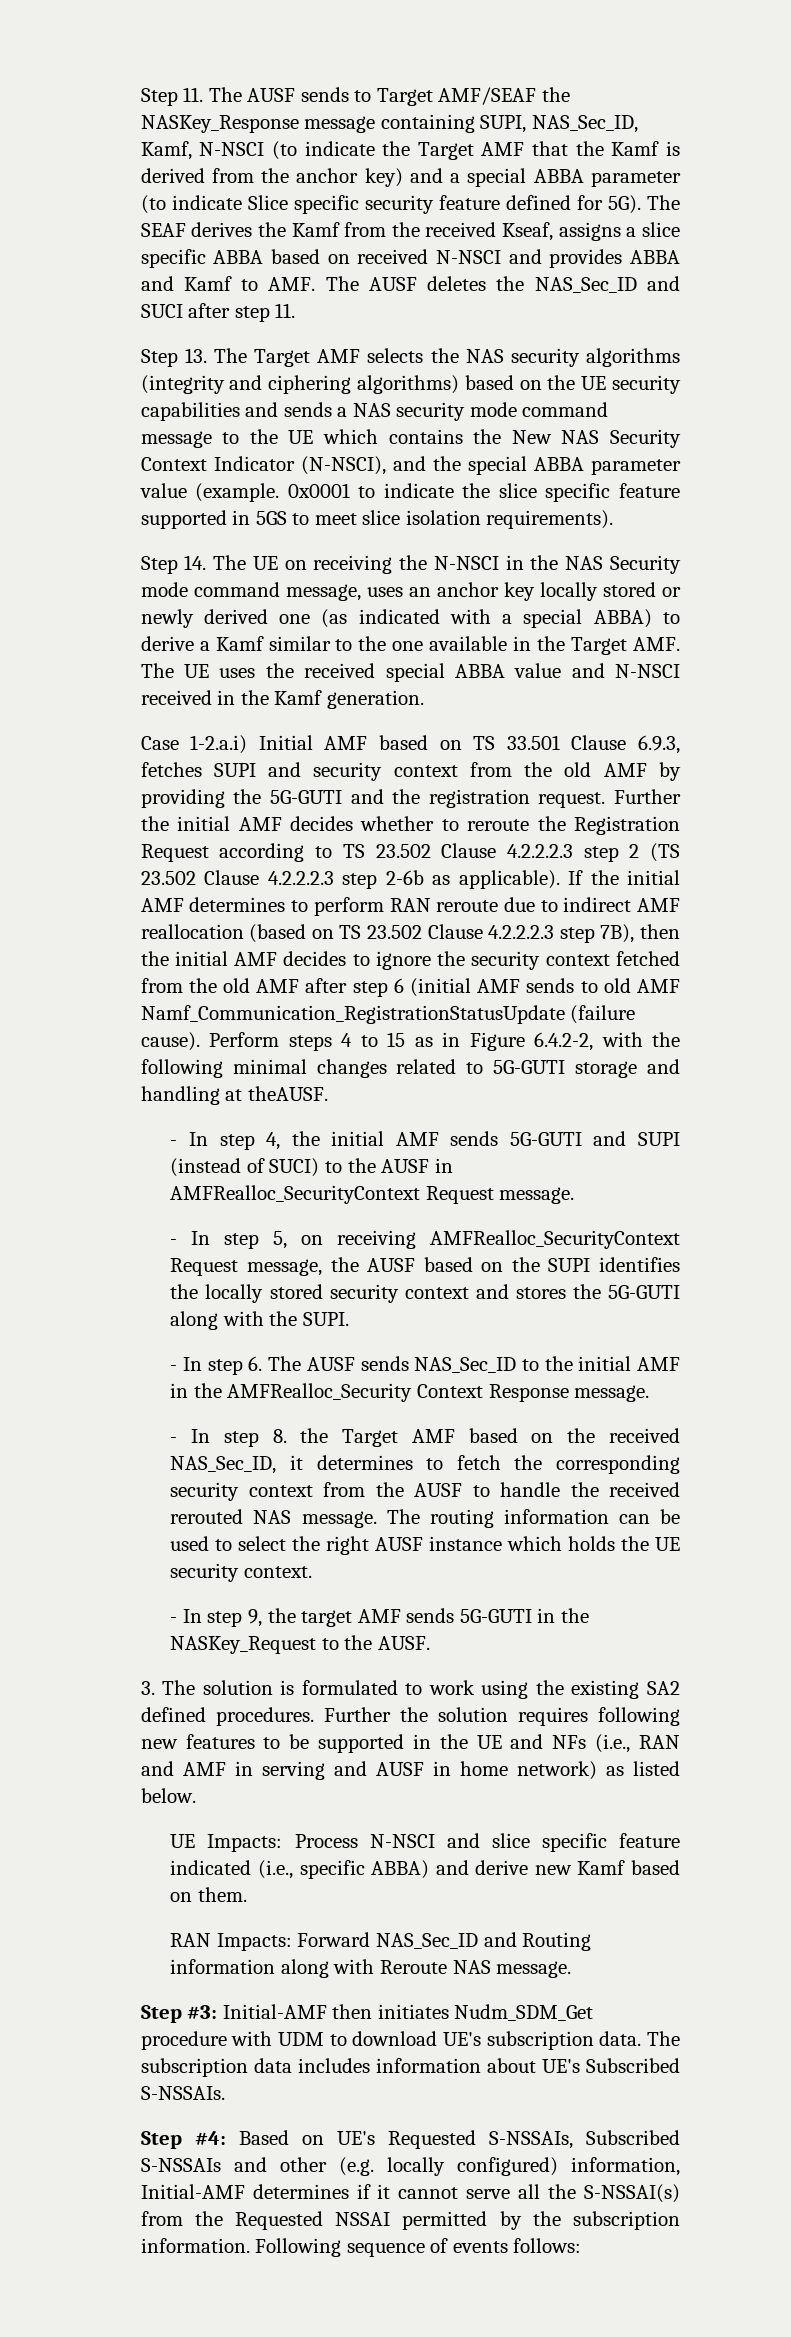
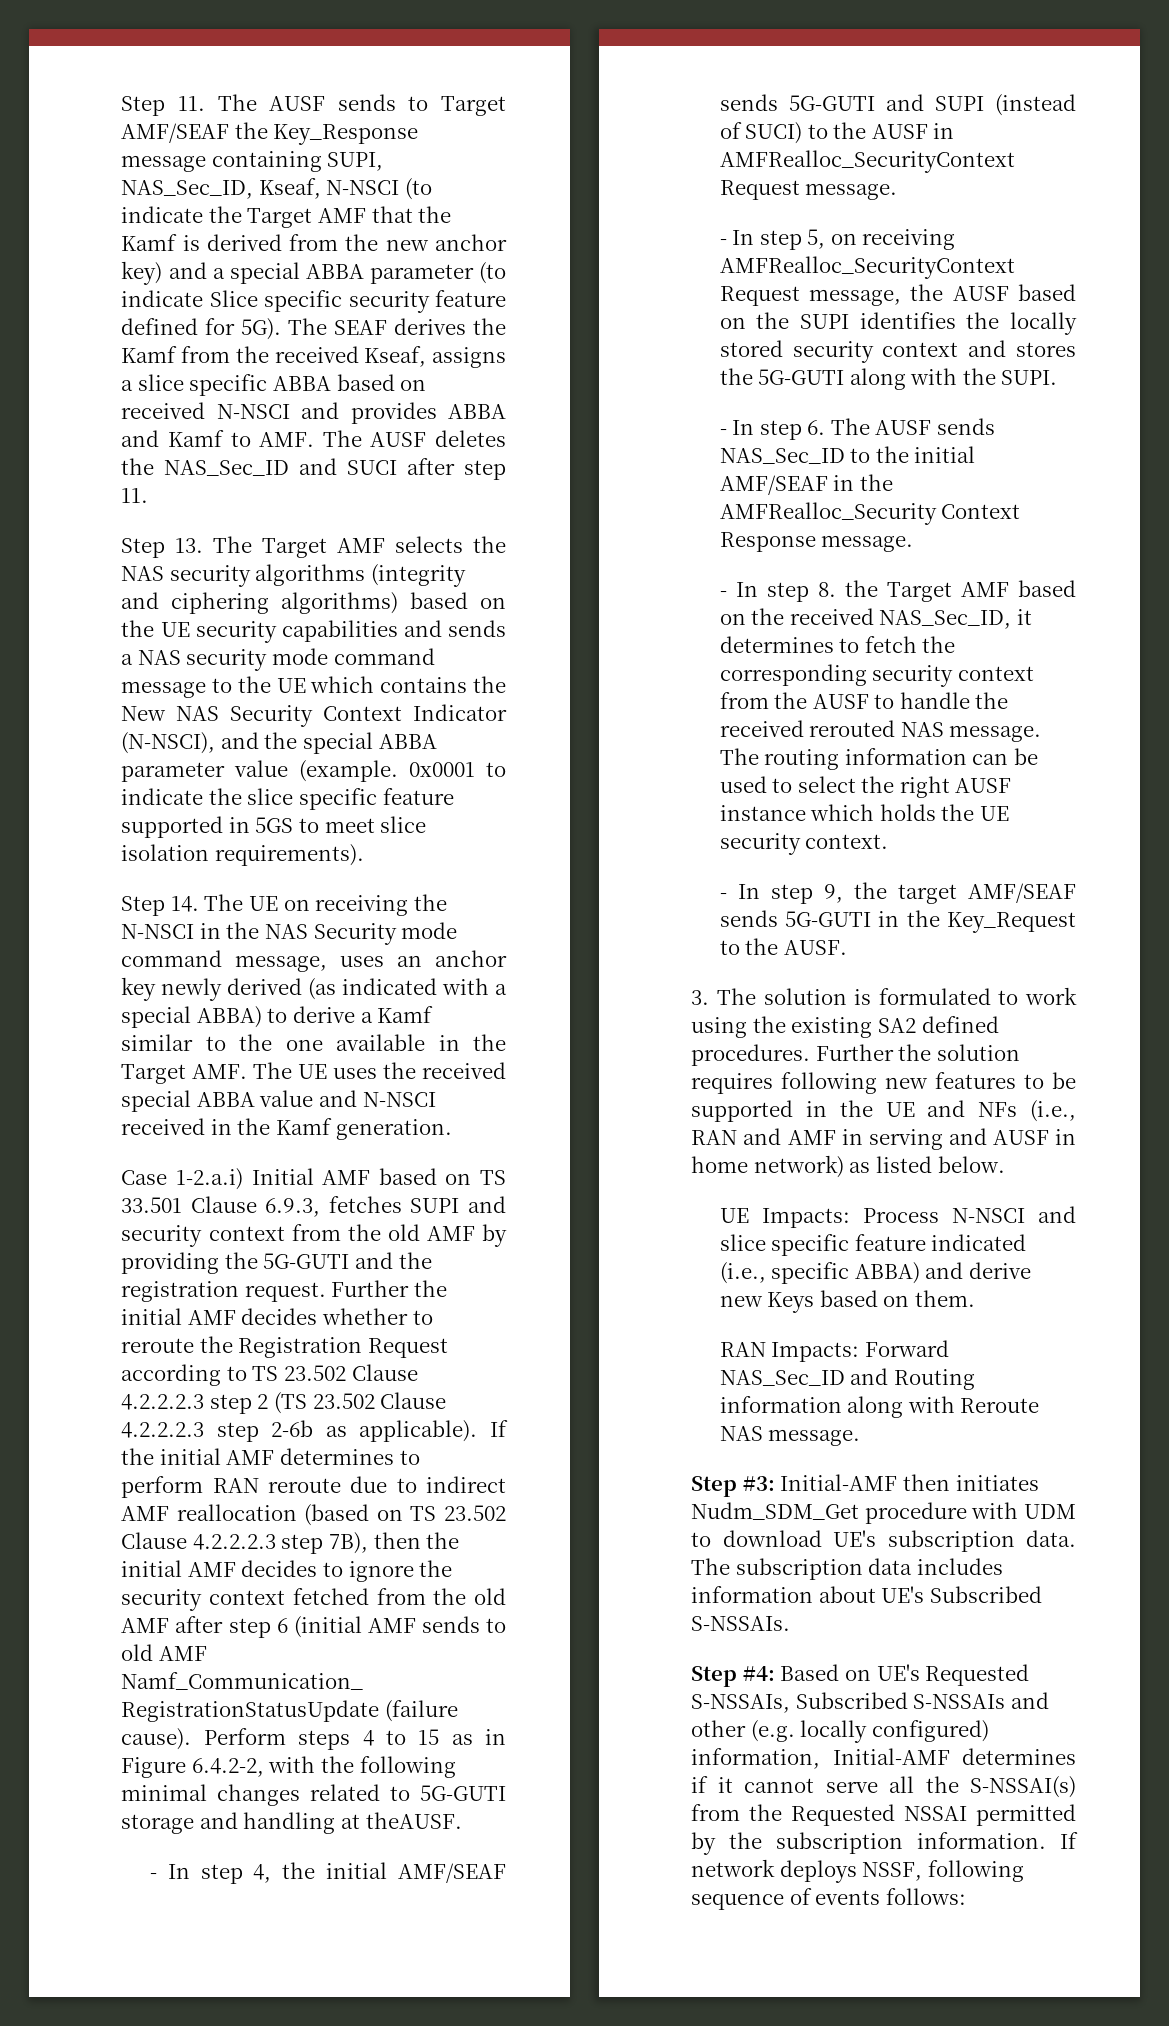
- Step 11. The AUSF sends to Target AMF/SEAF the NASKey_Response message containing SUPI, NAS_Sec_ID, Kamf, N-NSCI (to indicate the Target AMF that the Kamf is derived from the anchor key) and a special ABBA parameter (to indicate Slice specific security feature defined for 5G).
+ Step 11. The AUSF sends to Target AMF/SEAF the Key_Response message containing SUPI, NAS_Sec_ID, Kseaf, N-NSCI (to indicate the Target AMF that the Kamf is derived from the new anchor key) and a special ABBA parameter (to indicate Slice specific security feature defined for 5G).
- Step 14. The UE on receiving the N-NSCI in the NAS Security mode command message, uses an anchor key locally stored or newly derived one (as indicated with a special ABBA) to derive a Kamf similar to the one available in the Target AMF. The UE uses the received special ABBA value and N-NSCI received in the Kamf generation.
+ Step 14. The UE on receiving the N-NSCI in the NAS Security mode command message, uses an anchor key newly derived (as indicated with a special ABBA) to derive a Kamf similar to the one available in the Target AMF. The UE uses the received special ABBA value and N-NSCI received in the Kamf generation.
- - In step 4, the initial AMF sends 5G-GUTI and SUPI (instead of SUCI) to the AUSF in AMFRealloc_SecurityContext Request message.
+ - In step 4, the initial AMF/SEAF sends 5G-GUTI and SUPI (instead of SUCI) to the AUSF in AMFRealloc_SecurityContext Request message.
- - In step 6. The AUSF sends NAS_Sec_ID to the initial AMF in the AMFRealloc_Security Context Response message.
+ - In step 6. The AUSF sends NAS_Sec_ID to the initial AMF/SEAF in the AMFRealloc_Security Context Response message.
- - In step 9, the target AMF sends 5G-GUTI in the NASKey_Request to the AUSF.
+ - In step 9, the target AMF/SEAF sends 5G-GUTI in the Key_Request to the AUSF.
- UE Impacts: Process N-NSCI and slice specific feature indicated (i.e., specific ABBA) and derive new Kamf based on them.
+ UE Impacts: Process N-NSCI and slice specific feature indicated (i.e., specific ABBA) and derive new Keys based on them.
- Following sequence of events follows:
+ If network deploys NSSF, following sequence of events follows:

